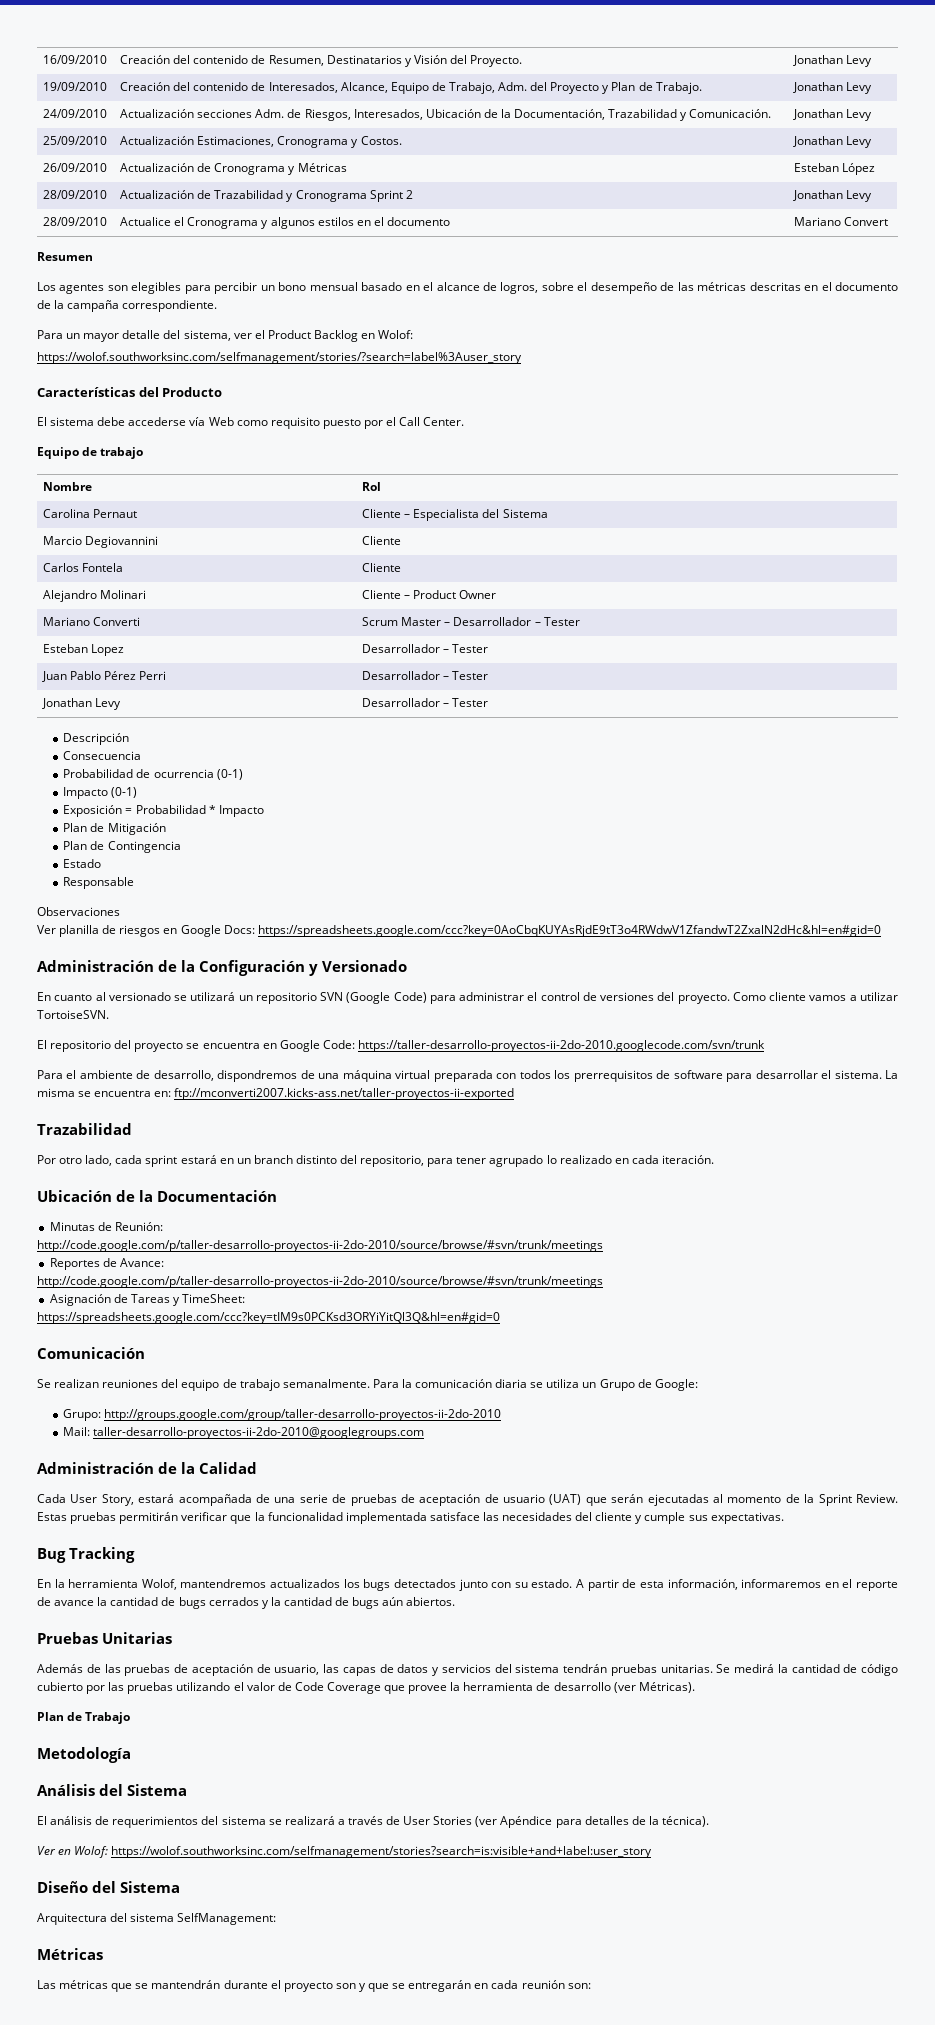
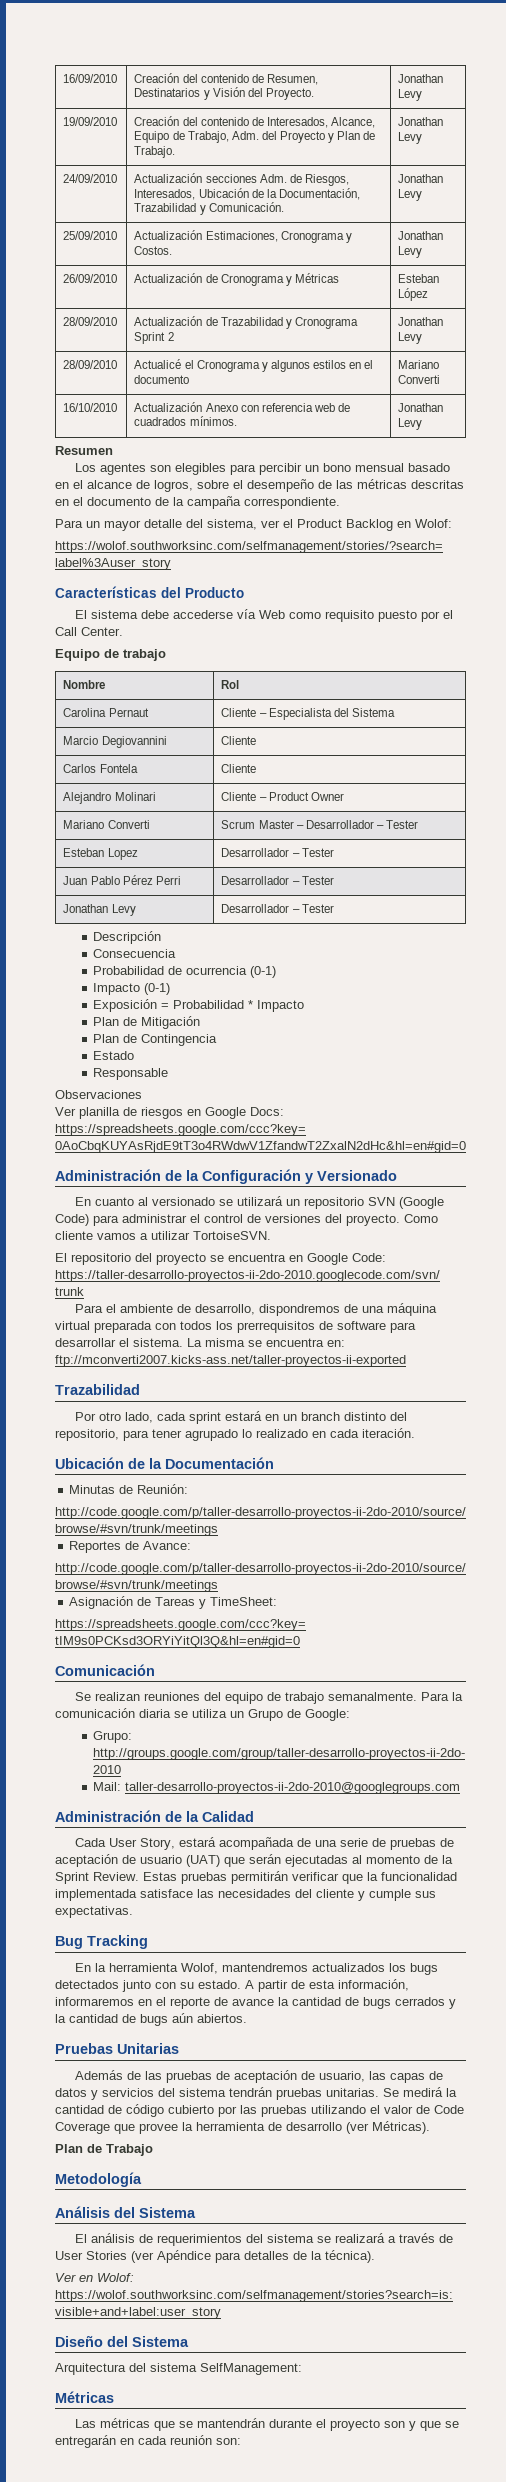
- 28/09/2010 | Actualice el Cronograma y algunos estilos en el documento | Mariano Convert
+ 28/09/2010 | Actualicé el Cronograma y algunos estilos en el documento | Mariano Converti
+ 16/10/2010 | Actualización Anexo con referencia web de cuadrados mínimos. | Jonathan Levy

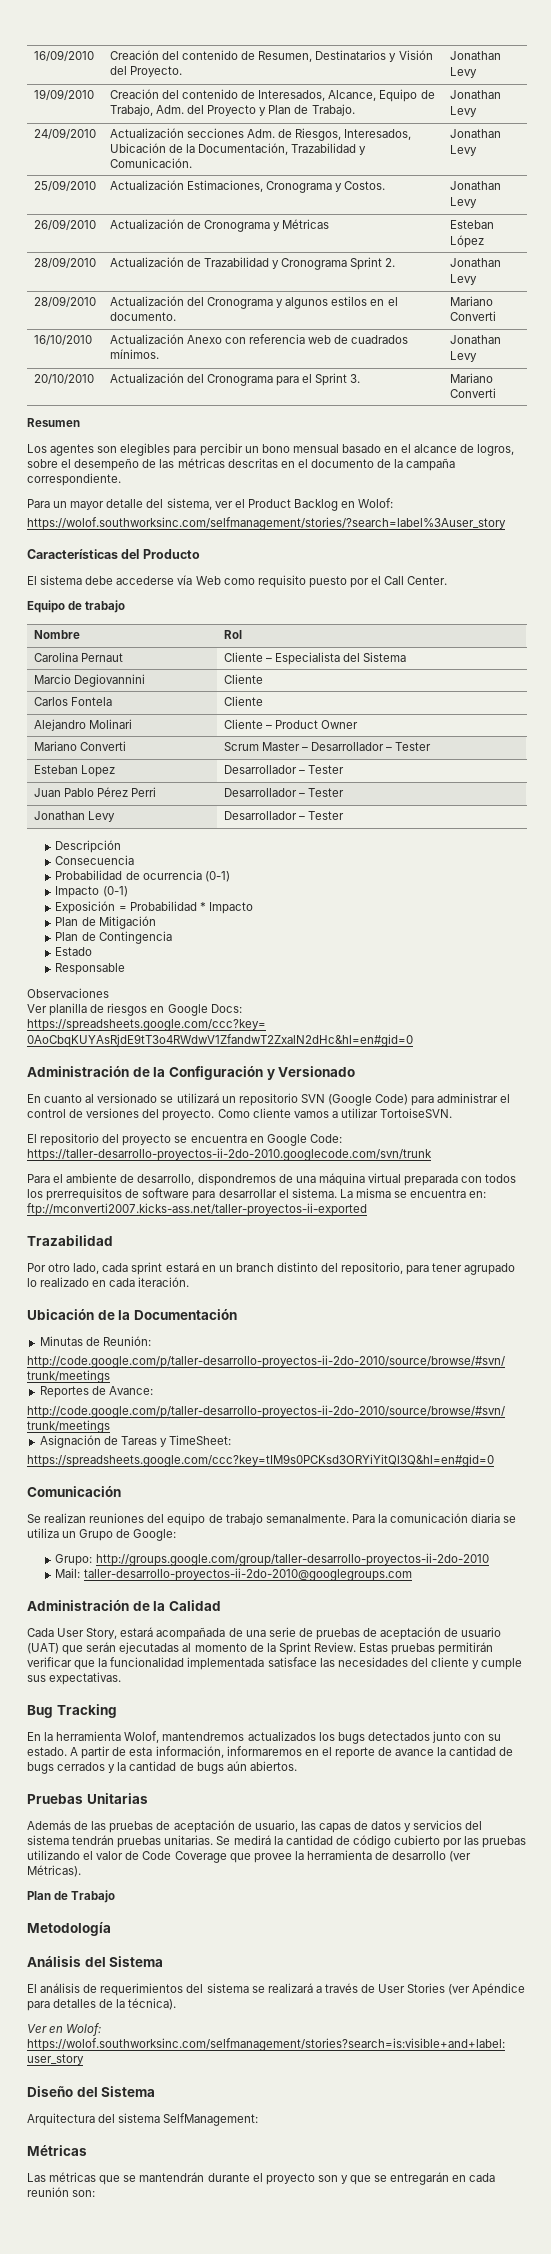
- 28/09/2010 | Actualización de Trazabilidad y Cronograma Sprint 2 | Jonathan Levy
+ 28/09/2010 | Actualización de Trazabilidad y Cronograma Sprint 2. | Jonathan Levy
- 28/09/2010 | Actualicé el Cronograma y algunos estilos en el documento | Mariano Converti
+ 28/09/2010 | Actualización del Cronograma y algunos estilos en el documento. | Mariano Converti
+ 20/10/2010 | Actualización del Cronograma para el Sprint 3. | Mariano Converti

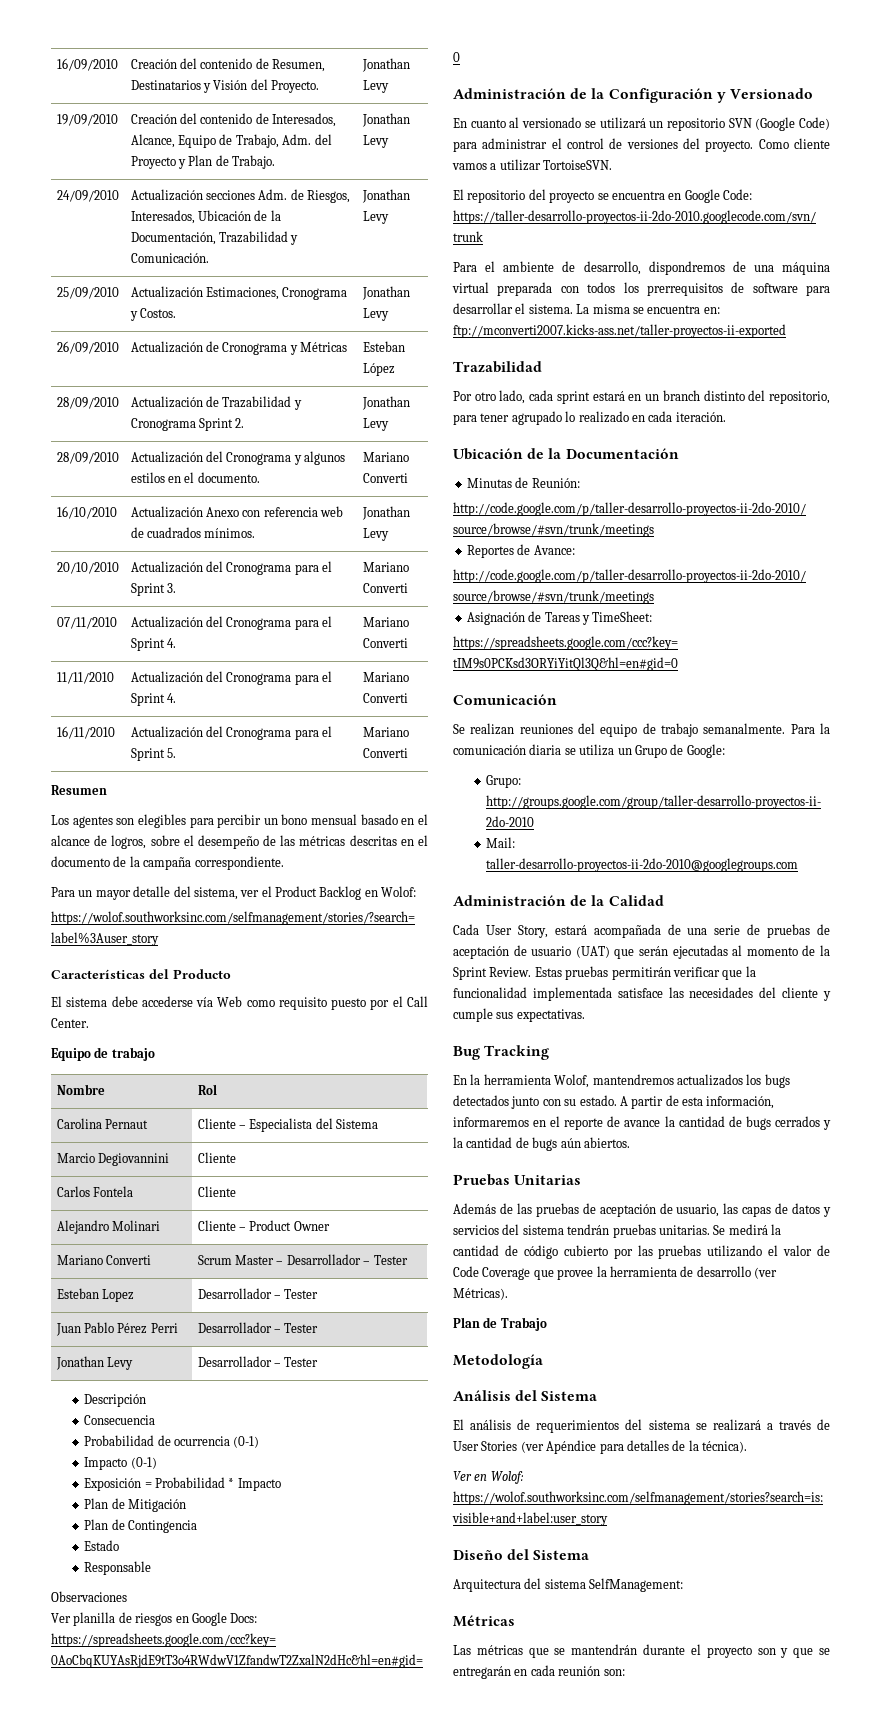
+ 07/11/2010 | Actualización del Cronograma para el Sprint 4. | Mariano Converti
+ 11/11/2010 | Actualización del Cronograma para el Sprint 4. | Mariano Converti
+ 16/11/2010 | Actualización del Cronograma para el Sprint 5. | Mariano Converti

